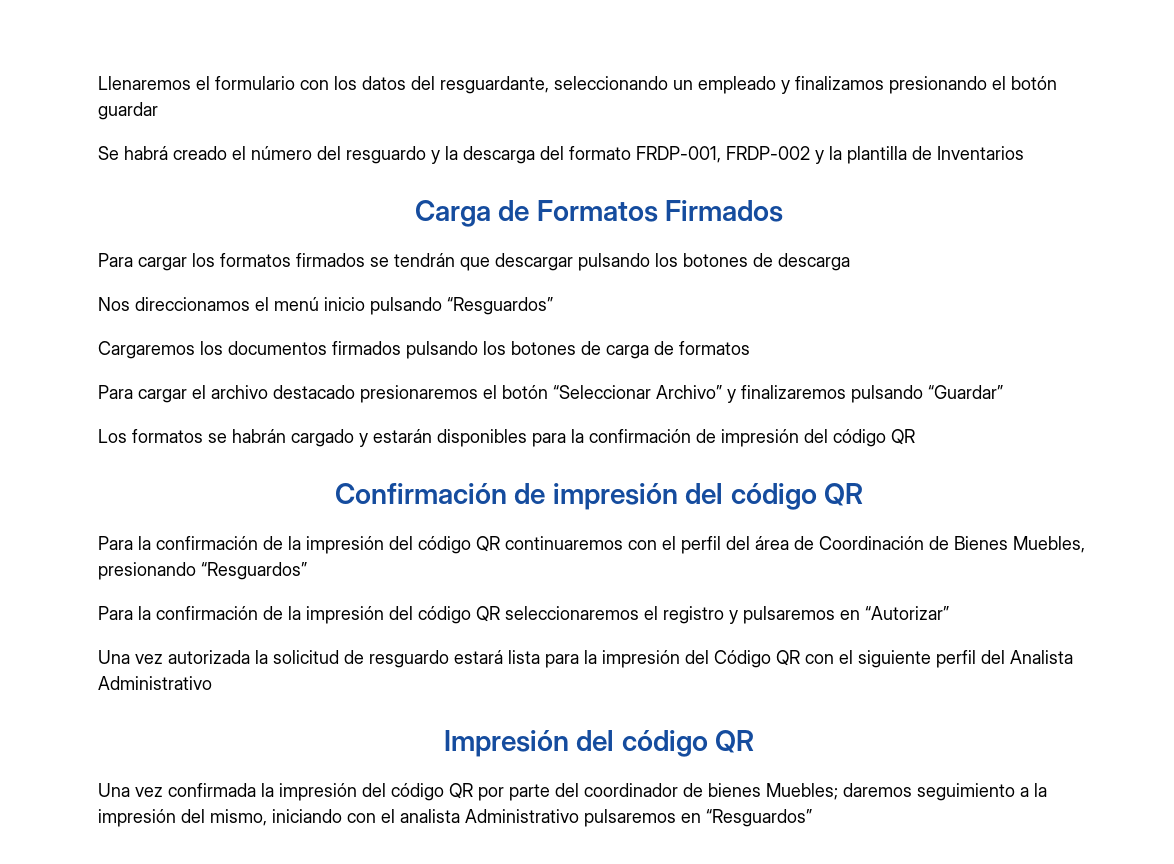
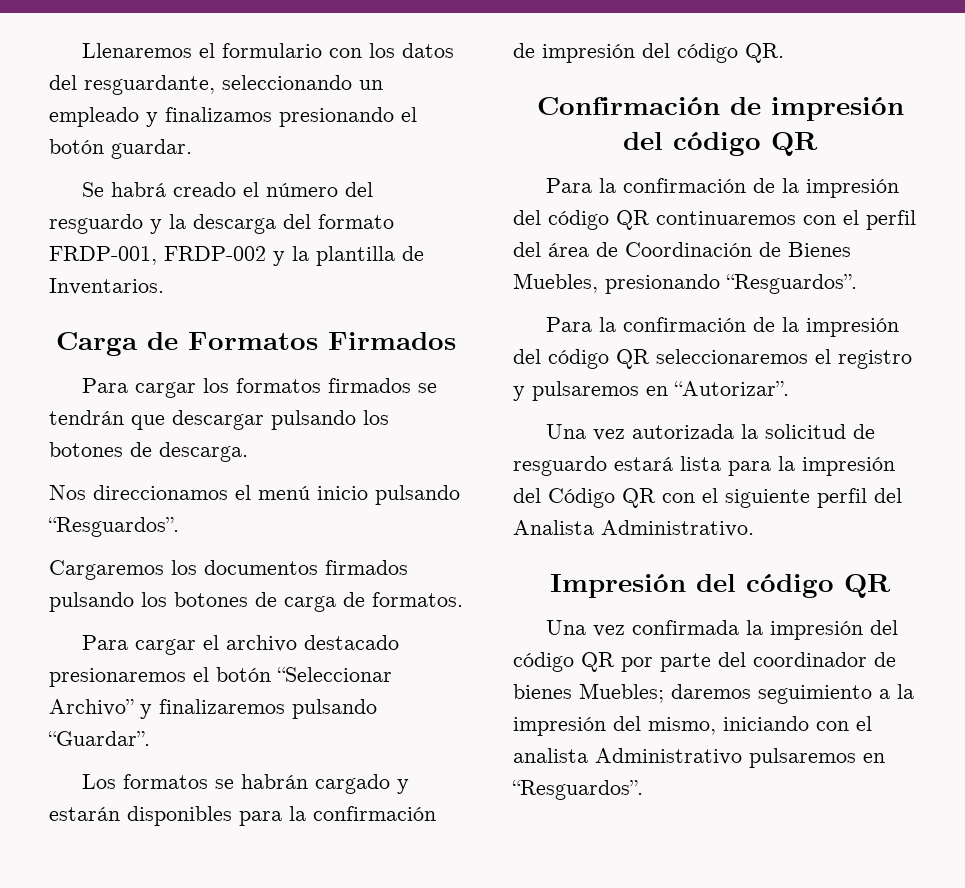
- Llenaremos el formulario con los datos del resguardante, seleccionando un empleado y finalizamos presionando el botón guardar
+ Llenaremos el formulario con los datos del resguardante, seleccionando un empleado y finalizamos presionando el botón guardar.
- Se habrá creado el número del resguardo y la descarga del formato FRDP-001, FRDP-002 y la plantilla de Inventarios
+ Se habrá creado el número del resguardo y la descarga del formato FRDP-001, FRDP-002 y la plantilla de Inventarios.
- Para cargar los formatos firmados se tendrán que descargar pulsando los botones de descarga
+ Para cargar los formatos firmados se tendrán que descargar pulsando los botones de descarga.
- Nos direccionamos el menú inicio pulsando “Resguardos”
+ Nos direccionamos el menú inicio pulsando “Resguardos”.
- Cargaremos los documentos firmados pulsando los botones de carga de formatos
+ Cargaremos los documentos firmados pulsando los botones de carga de formatos.
- Para cargar el archivo destacado presionaremos el botón “Seleccionar Archivo” y finalizaremos pulsando “Guardar”
+ Para cargar el archivo destacado presionaremos el botón “Seleccionar Archivo” y finalizaremos pulsando “Guardar”.
- Los formatos se habrán cargado y estarán disponibles para la confirmación de impresión del código QR
+ Los formatos se habrán cargado y estarán disponibles para la confirmación de impresión del código QR.
- Para la confirmación de la impresión del código QR continuaremos con el perfil del área de Coordinación de Bienes Muebles, presionando “Resguardos”
+ Para la confirmación de la impresión del código QR continuaremos con el perfil del área de Coordinación de Bienes Muebles, presionando “Resguardos”.
- Para la confirmación de la impresión del código QR seleccionaremos el registro y pulsaremos en “Autorizar”
+ Para la confirmación de la impresión del código QR seleccionaremos el registro y pulsaremos en “Autorizar”.
- Una vez autorizada la solicitud de resguardo estará lista para la impresión del Código QR con el siguiente perfil del Analista Administrativo
+ Una vez autorizada la solicitud de resguardo estará lista para la impresión del Código QR con el siguiente perfil del Analista Administrativo.
- Una vez confirmada la impresión del código QR por parte del coordinador de bienes Muebles; daremos seguimiento a la impresión del mismo, iniciando con el analista Administrativo pulsaremos en “Resguardos”
+ Una vez confirmada la impresión del código QR por parte del coordinador de bienes Muebles; daremos seguimiento a la impresión del mismo, iniciando con el analista Administrativo pulsaremos en “Resguardos”.

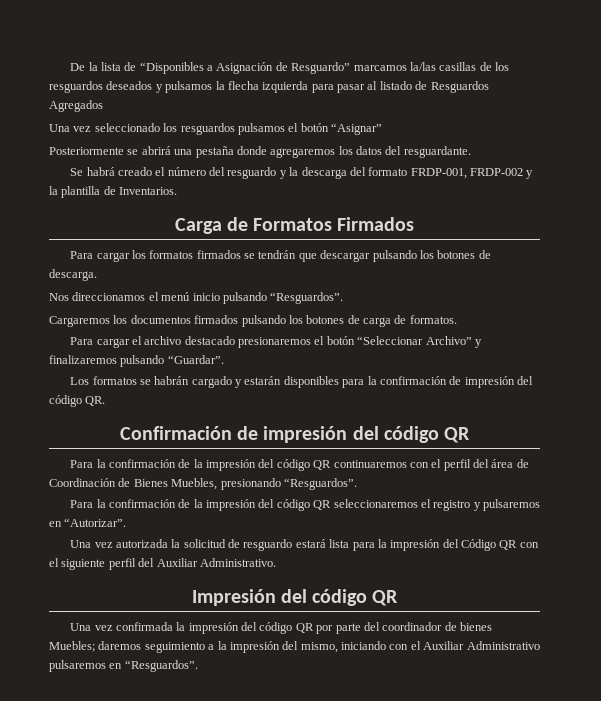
- Llenaremos el formulario con los datos del resguardante, seleccionando un empleado y finalizamos presionando el botón guardar.
+ De la lista de “Disponibles a Asignación de Resguardo” marcamos la/las casillas de los resguardos deseados y pulsamos la flecha izquierda para pasar al listado de Resguardos Agregados
+ Una vez seleccionado los resguardos pulsamos el botón “Asignar”
+ Posteriormente se abrirá una pestaña donde agregaremos los datos del resguardante.
- Una vez autorizada la solicitud de resguardo estará lista para la impresión del Código QR con el siguiente perfil del Analista Administrativo.
+ Una vez autorizada la solicitud de resguardo estará lista para la impresión del Código QR con el siguiente perfil del Auxiliar Administrativo.
- Una vez confirmada la impresión del código QR por parte del coordinador de bienes Muebles; daremos seguimiento a la impresión del mismo, iniciando con el analista Administrativo pulsaremos en “Resguardos”.
+ Una vez confirmada la impresión del código QR por parte del coordinador de bienes Muebles; daremos seguimiento a la impresión del mismo, iniciando con el Auxiliar Administrativo pulsaremos en “Resguardos”.

